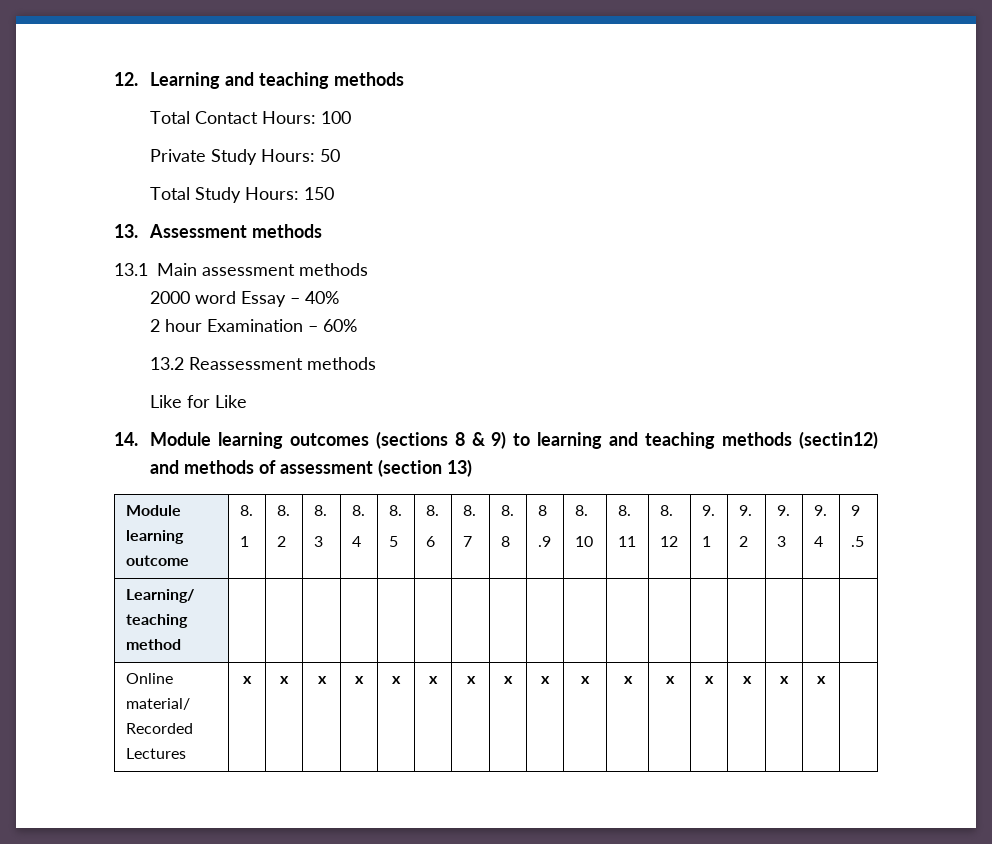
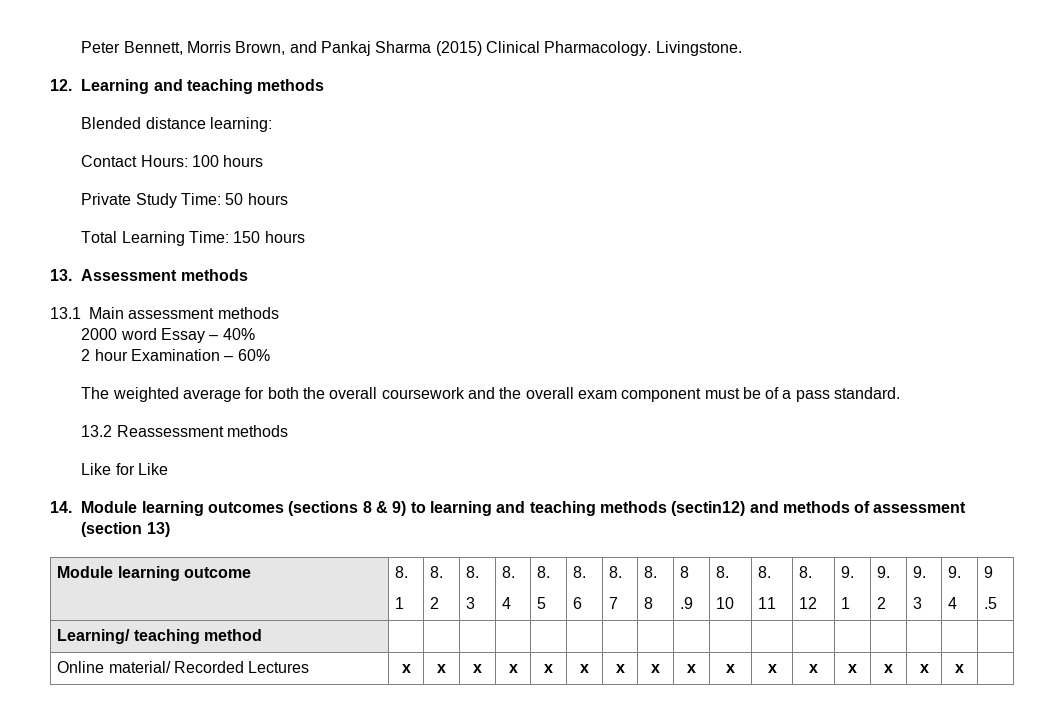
+ Peter Bennett, Morris Brown, and Pankaj Sharma (2015) Clinical Pharmacology. Livingstone.
- Total Contact Hours: 100
+ Blended distance learning:
+ Contact Hours: 100 hours
- Private Study Hours: 50
- Total Study Hours: 150
+ Private Study Time: 50 hours
+ Total Learning Time: 150 hours
+ The weighted average for both the overall coursework and the overall exam component must be of a pass standard.

